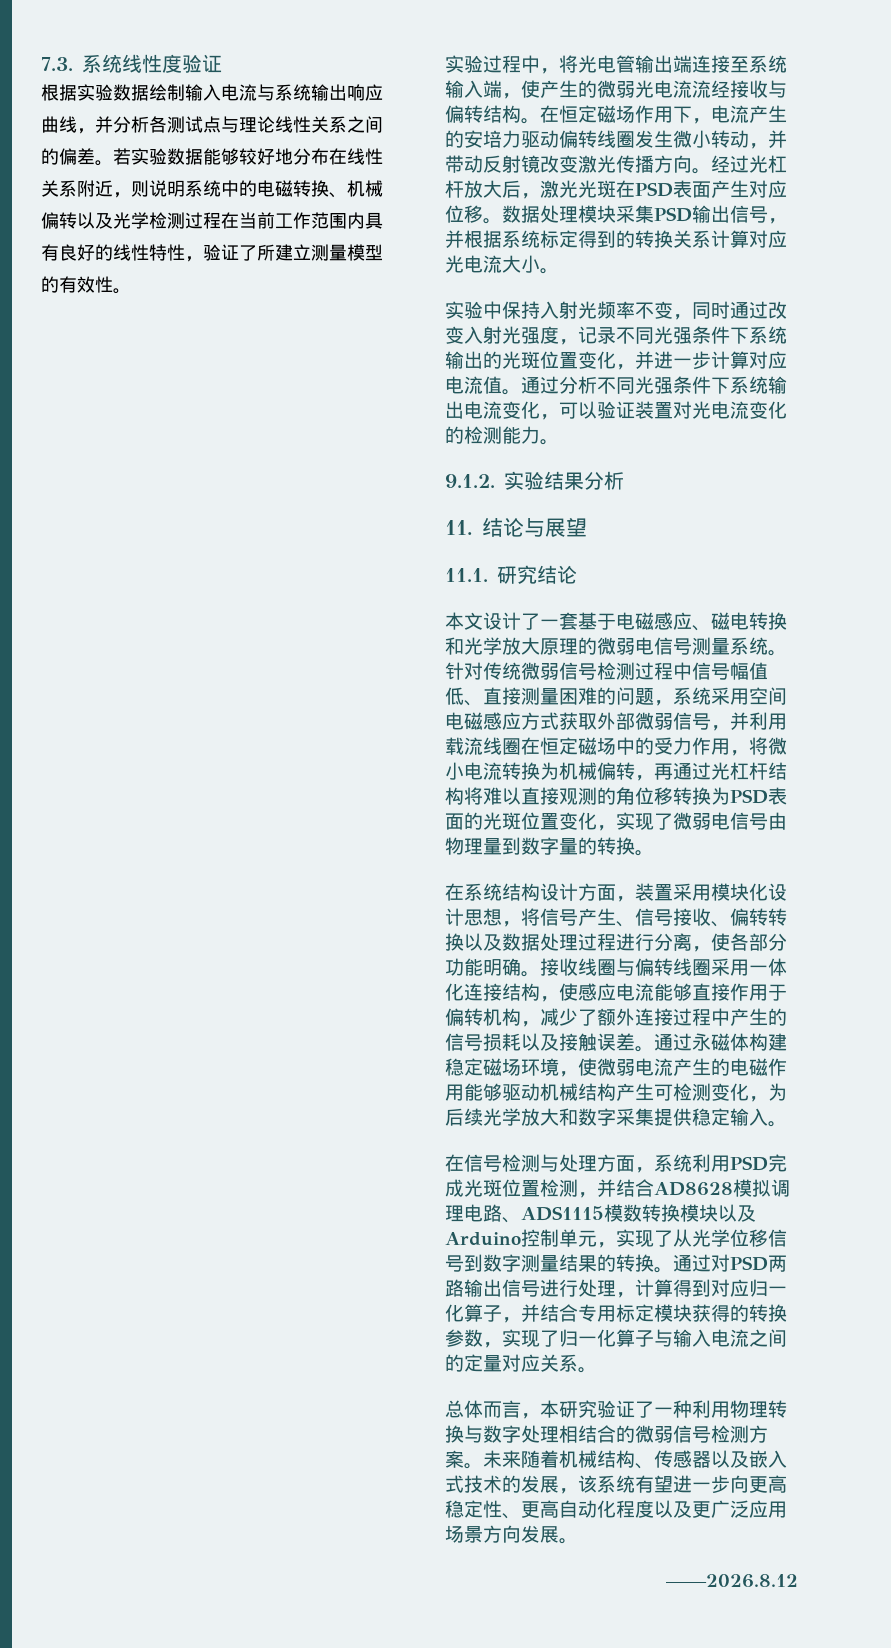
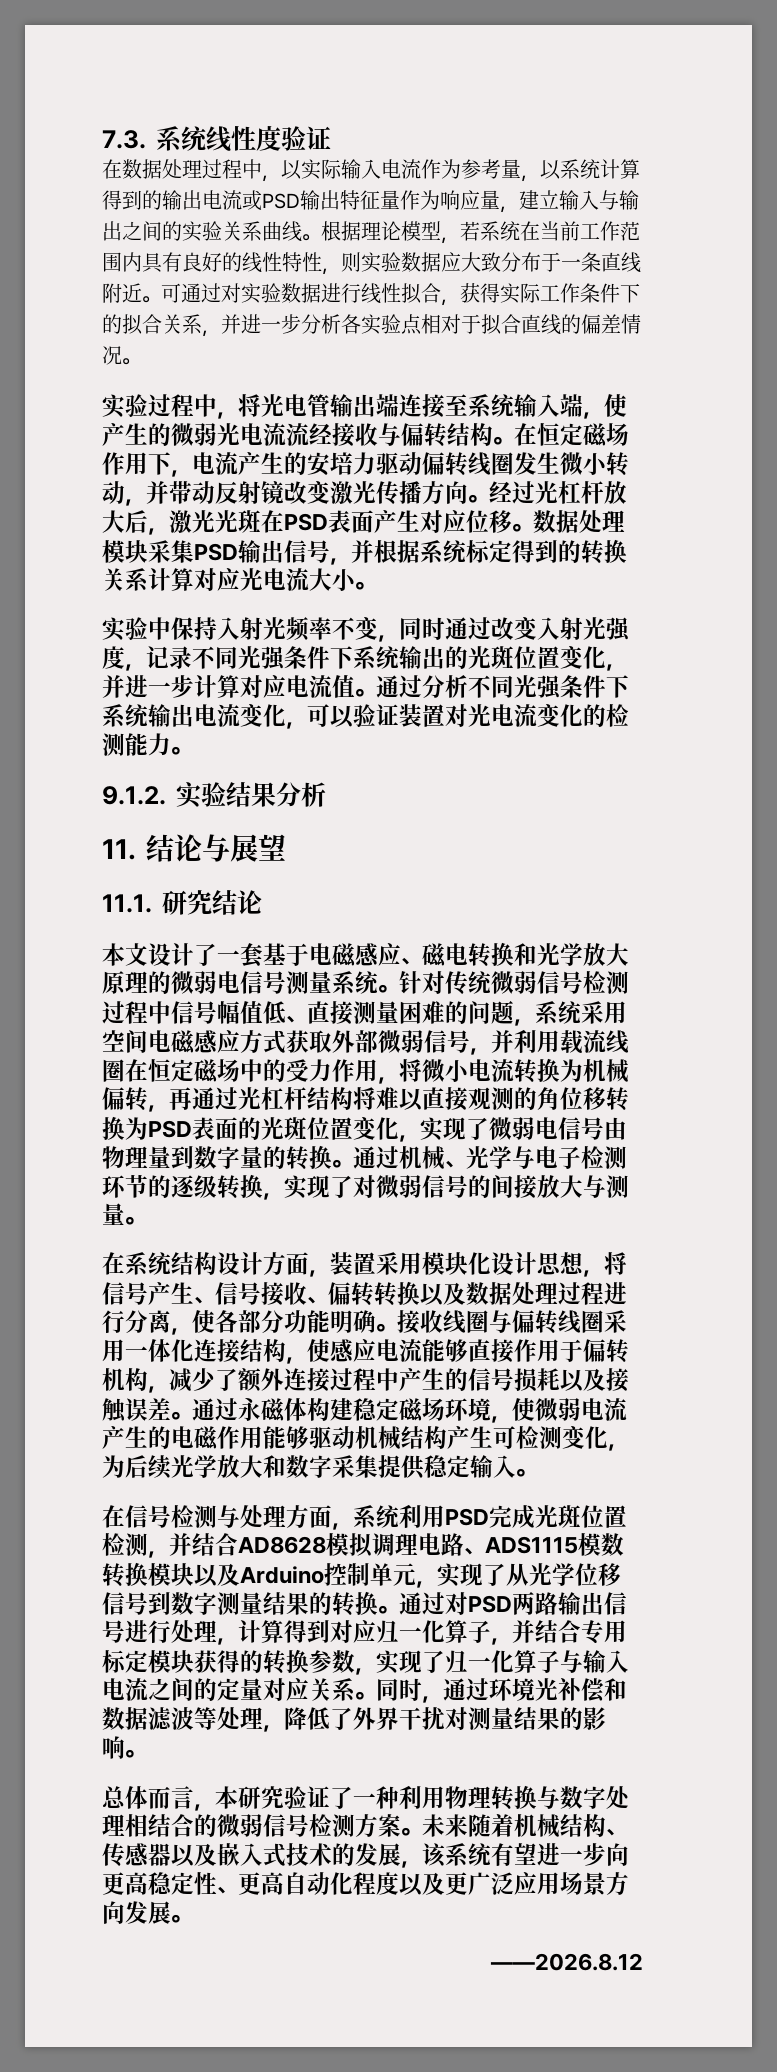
- 根据实验数据绘制输入电流与系统输出响应曲线，并分析各测试点与理论线性关系之间的偏差。若实验数据能够较好地分布在线性关系附近，则说明系统中的电磁转换、机械偏转以及光学检测过程在当前工作范围内具有良好的线性特性，验证了所建立测量模型的有效性。
+ 在数据处理过程中，以实际输入电流作为参考量，以系统计算得到的输出电流或PSD输出特征量作为响应量，建立输入与输出之间的实验关系曲线。根据理论模型，若系统在当前工作范围内具有良好的线性特性，则实验数据应大致分布于一条直线附近。可通过对实验数据进行线性拟合，获得实际工作条件下的拟合关系，并进一步分析各实验点相对于拟合直线的偏差情况。
+ 通过机械、光学与电子检测环节的逐级转换，实现了对微弱信号的间接放大与测量。
+ 同时，通过环境光补偿和数据滤波等处理，降低了外界干扰对测量结果的影响。

